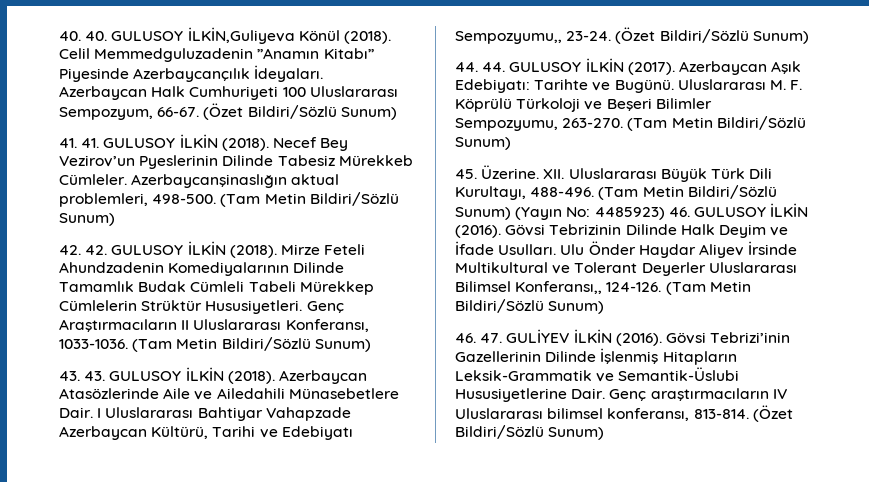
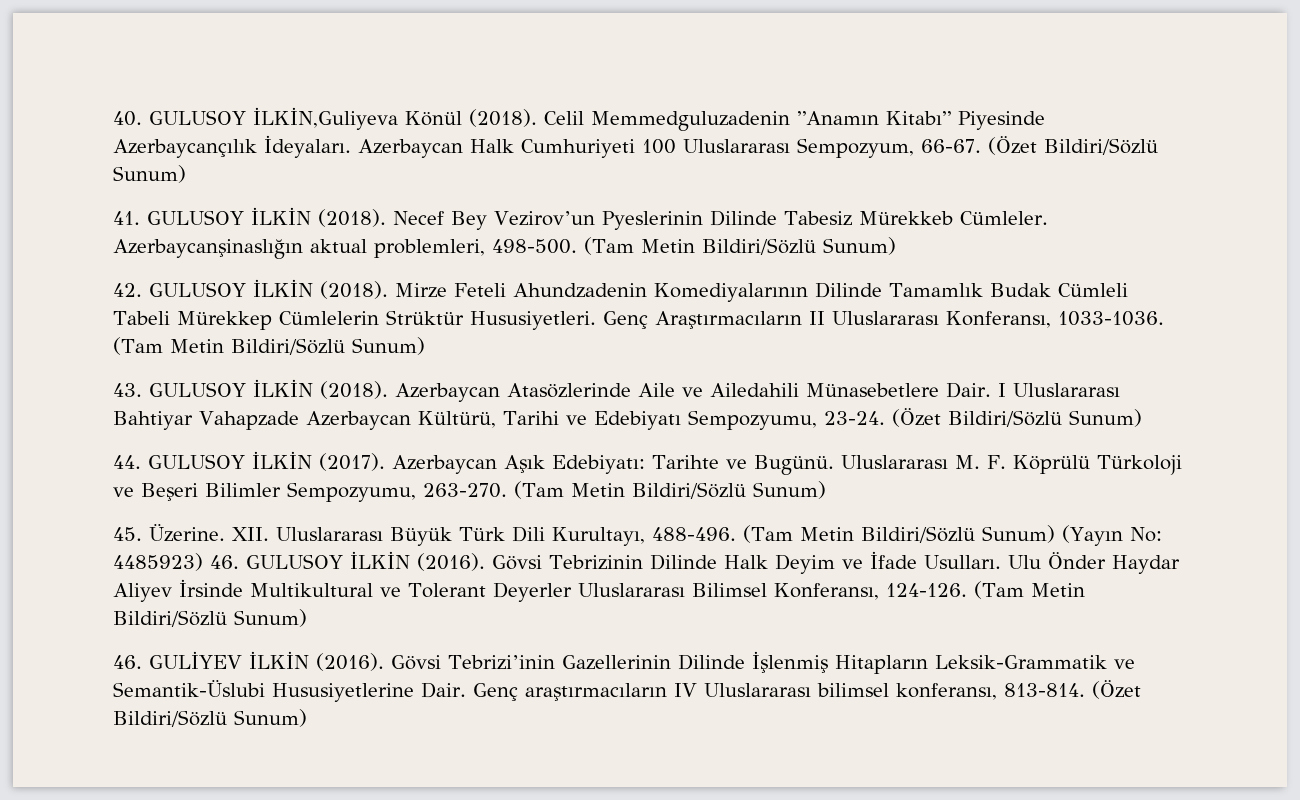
- 40. 40. GULUSOY İLKİN,Guliyeva Könül (2018).
+ 40. GULUSOY İLKİN,Guliyeva Könül (2018).
- 41. 41. GULUSOY İLKİN (2018).
+ 41. GULUSOY İLKİN (2018).
- 42. 42. GULUSOY İLKİN (2018).
+ 42. GULUSOY İLKİN (2018).
- 43. 43. GULUSOY İLKİN (2018).
+ 43. GULUSOY İLKİN (2018).
- I Uluslararası Bahtiyar Vahapzade Azerbaycan Kültürü, Tarihi ve Edebiyatı Sempozyumu,, 23-24.
+ I Uluslararası Bahtiyar Vahapzade Azerbaycan Kültürü, Tarihi ve Edebiyatı Sempozyumu, 23-24.
- 44. 44. GULUSOY İLKİN (2017).
+ 44. GULUSOY İLKİN (2017).
- Ulu Önder Haydar Aliyev İrsinde Multikultural ve Tolerant Deyerler Uluslararası Bilimsel Konferansı,, 124-126.
+ Ulu Önder Haydar Aliyev İrsinde Multikultural ve Tolerant Deyerler Uluslararası Bilimsel Konferansı, 124-126.
- 46. 47. GULİYEV İLKİN (2016).
+ 46. GULİYEV İLKİN (2016).

